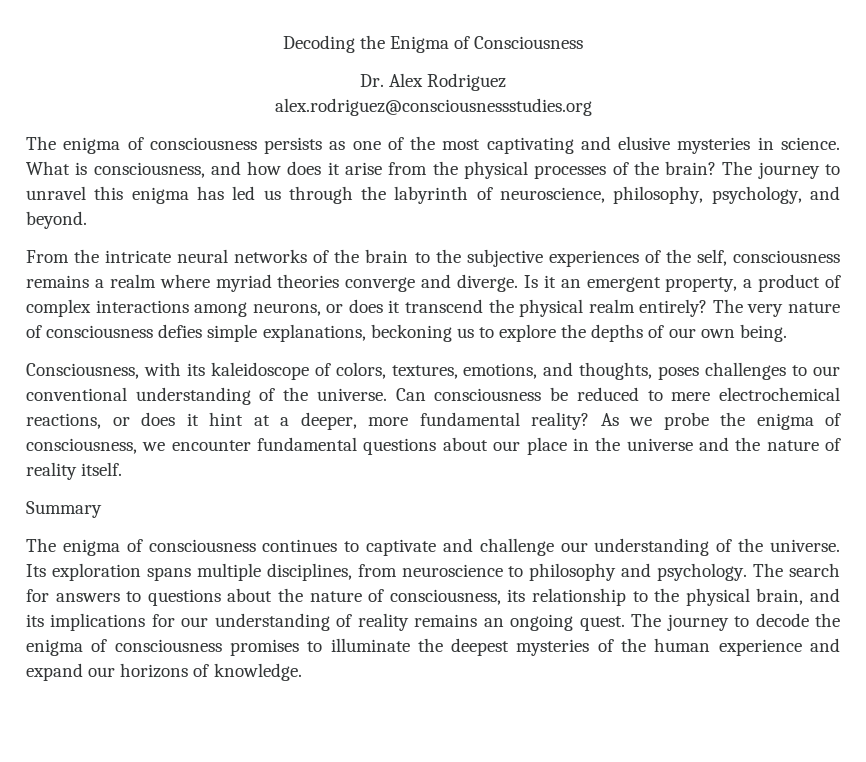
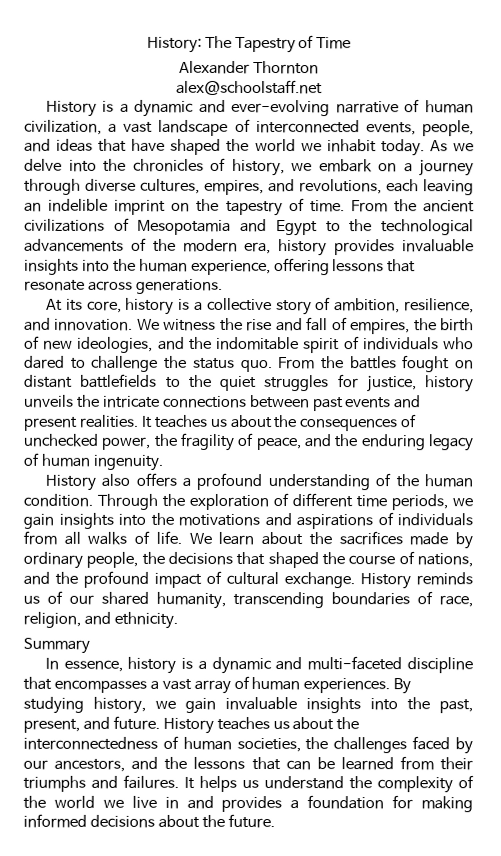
- Decoding the Enigma of Consciousness
- Dr. Alex Rodriguez
- alex.rodriguez@consciousnessstudies.org
- The enigma of consciousness persists as one of the most captivating and elusive mysteries in science. What is consciousness, and how does it arise from the physical processes of the brain? The journey to unravel this enigma has led us through the labyrinth of neuroscience, philosophy, psychology, and beyond.
- From the intricate neural networks of the brain to the subjective experiences of the self, consciousness remains a realm where myriad theories converge and diverge. Is it an emergent property, a product of complex interactions among neurons, or does it transcend the physical realm entirely? The very nature of consciousness defies simple explanations, beckoning us to explore the depths of our own being.
- Consciousness, with its kaleidoscope of colors, textures, emotions, and thoughts, poses challenges to our conventional understanding of the universe. Can consciousness be reduced to mere electrochemical reactions, or does it hint at a deeper, more fundamental reality? As we probe the enigma of consciousness, we encounter fundamental questions about our place in the universe and the nature of reality itself.
+ History: The Tapestry of Time
+ Alexander Thornton
+ alex@schoolstaff.net
+ History is a dynamic and ever-evolving narrative of human civilization, a vast landscape of interconnected events, people, and ideas that have shaped the world we inhabit today. As we delve into the chronicles of history, we embark on a journey through diverse cultures, empires, and revolutions, each leaving an indelible imprint on the tapestry of time. From the ancient civilizations of Mesopotamia and Egypt to the technological advancements of the modern era, history provides invaluable insights into the human experience, offering lessons that resonate across generations.
+ At its core, history is a collective story of ambition, resilience, and innovation. We witness the rise and fall of empires, the birth of new ideologies, and the indomitable spirit of individuals who dared to challenge the status quo. From the battles fought on distant battlefields to the quiet struggles for justice, history unveils the intricate connections between past events and present realities. It teaches us about the consequences of unchecked power, the fragility of peace, and the enduring legacy of human ingenuity.
+ History also offers a profound understanding of the human condition. Through the exploration of different time periods, we gain insights into the motivations and aspirations of individuals from all walks of life. We learn about the sacrifices made by ordinary people, the decisions that shaped the course of nations, and the profound impact of cultural exchange. History reminds us of our shared humanity, transcending boundaries of race, religion, and ethnicity.
  Summary
- The enigma of consciousness continues to captivate and challenge our understanding of the universe. Its exploration spans multiple disciplines, from neuroscience to philosophy and psychology. The search for answers to questions about the nature of consciousness, its relationship to the physical brain, and its implications for our understanding of reality remains an ongoing quest. The journey to decode the enigma of consciousness promises to illuminate the deepest mysteries of the human experience and expand our horizons of knowledge.
+ In essence, history is a dynamic and multi-faceted discipline that encompasses a vast array of human experiences. By studying history, we gain invaluable insights into the past, present, and future. History teaches us about the interconnectedness of human societies, the challenges faced by our ancestors, and the lessons that can be learned from their triumphs and failures. It helps us understand the complexity of the world we live in and provides a foundation for making informed decisions about the future.

